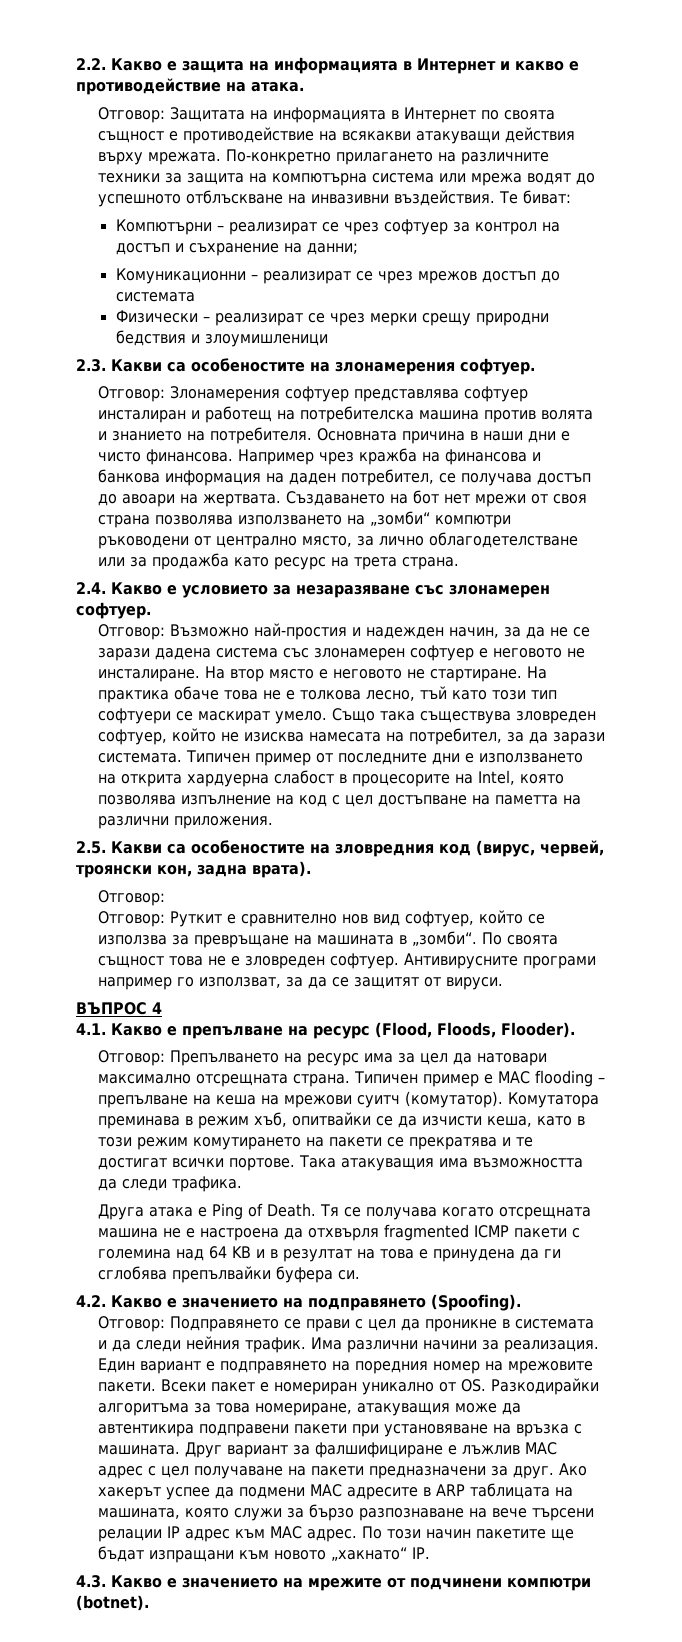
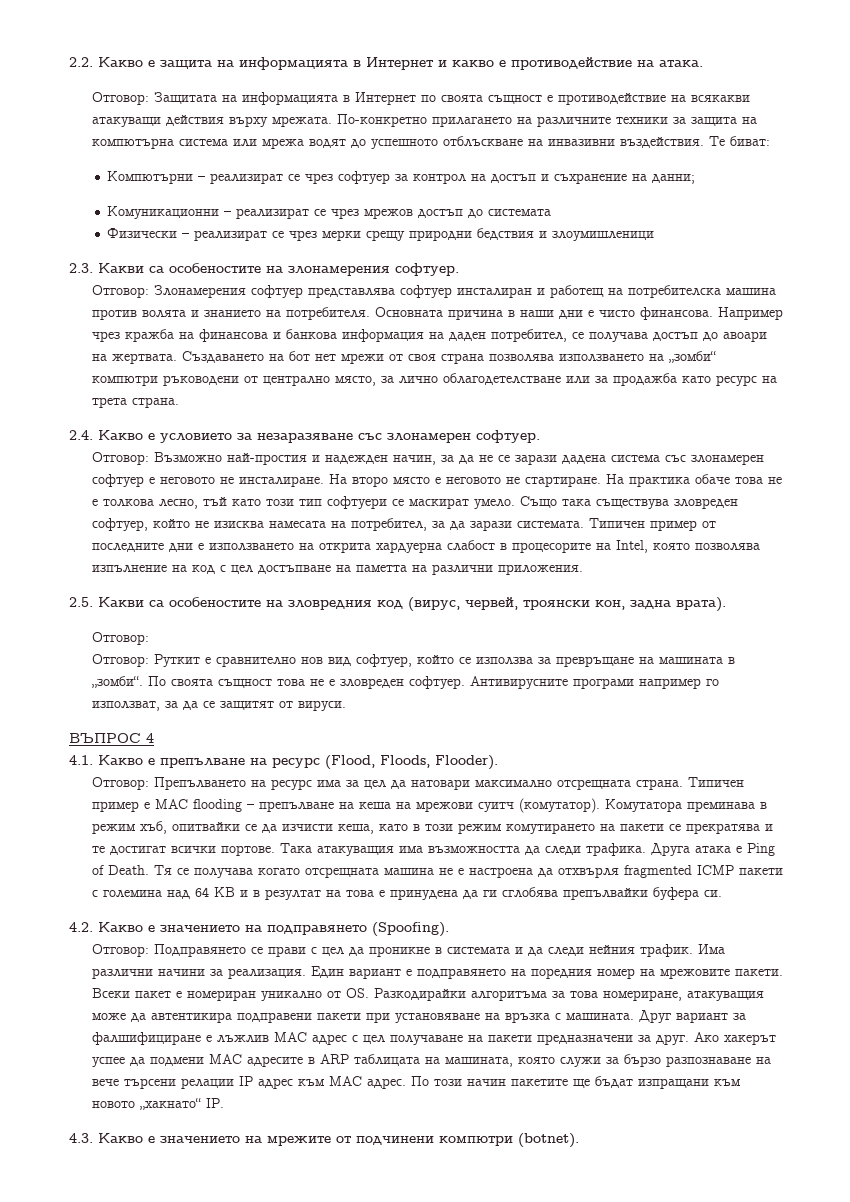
- На втор място е неговото не стартиране.
+ На вторo място е неговото не стартиране.
- Така атакуващия има възможността да следи трафика.
- Друга атака е Ping of Death.
+ Така атакуващия има възможността да следи трафика. Друга атака е Ping of Death.

